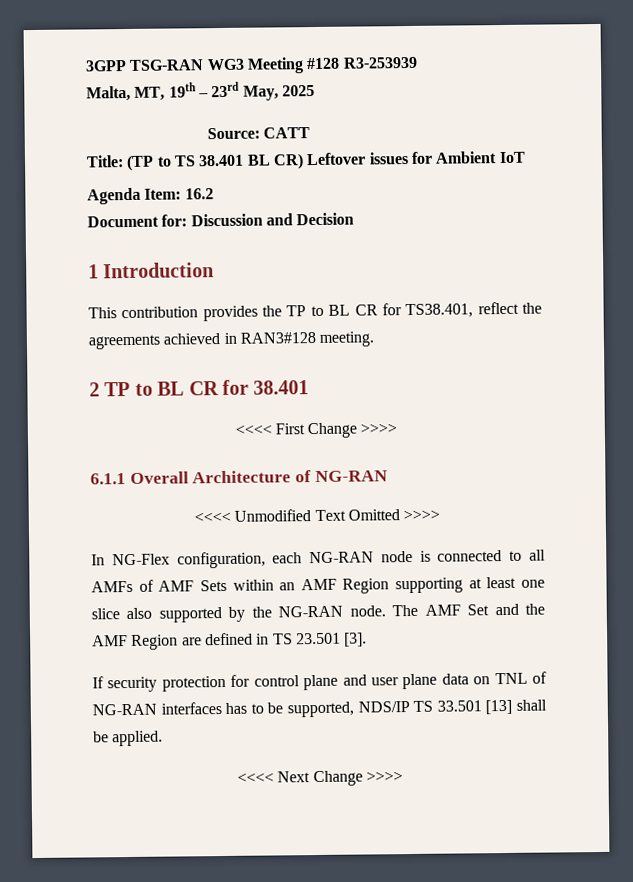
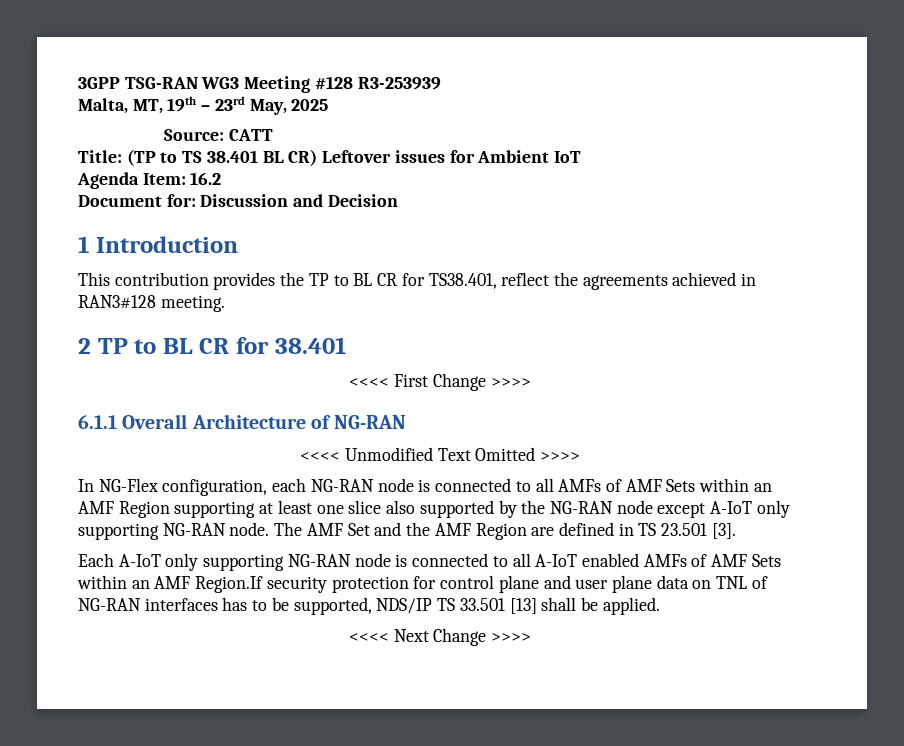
- In NG-Flex configuration, each NG-RAN node is connected to all AMFs of AMF Sets within an AMF Region supporting at least one slice also supported by the NG-RAN node.
+ In NG-Flex configuration, each NG-RAN node is connected to all AMFs of AMF Sets within an AMF Region supporting at least one slice also supported by the NG-RAN node except A-IoT only supporting NG-RAN node.
- If security protection for control plane and user plane data on TNL of NG-RAN interfaces has to be supported, NDS/IP TS 33.501 [13] shall be applied.
+ Each A-IoT only supporting NG-RAN node is connected to all A-IoT enabled AMFs of AMF Sets within an AMF Region.If security protection for control plane and user plane data on TNL of NG-RAN interfaces has to be supported, NDS/IP TS 33.501 [13] shall be applied.

